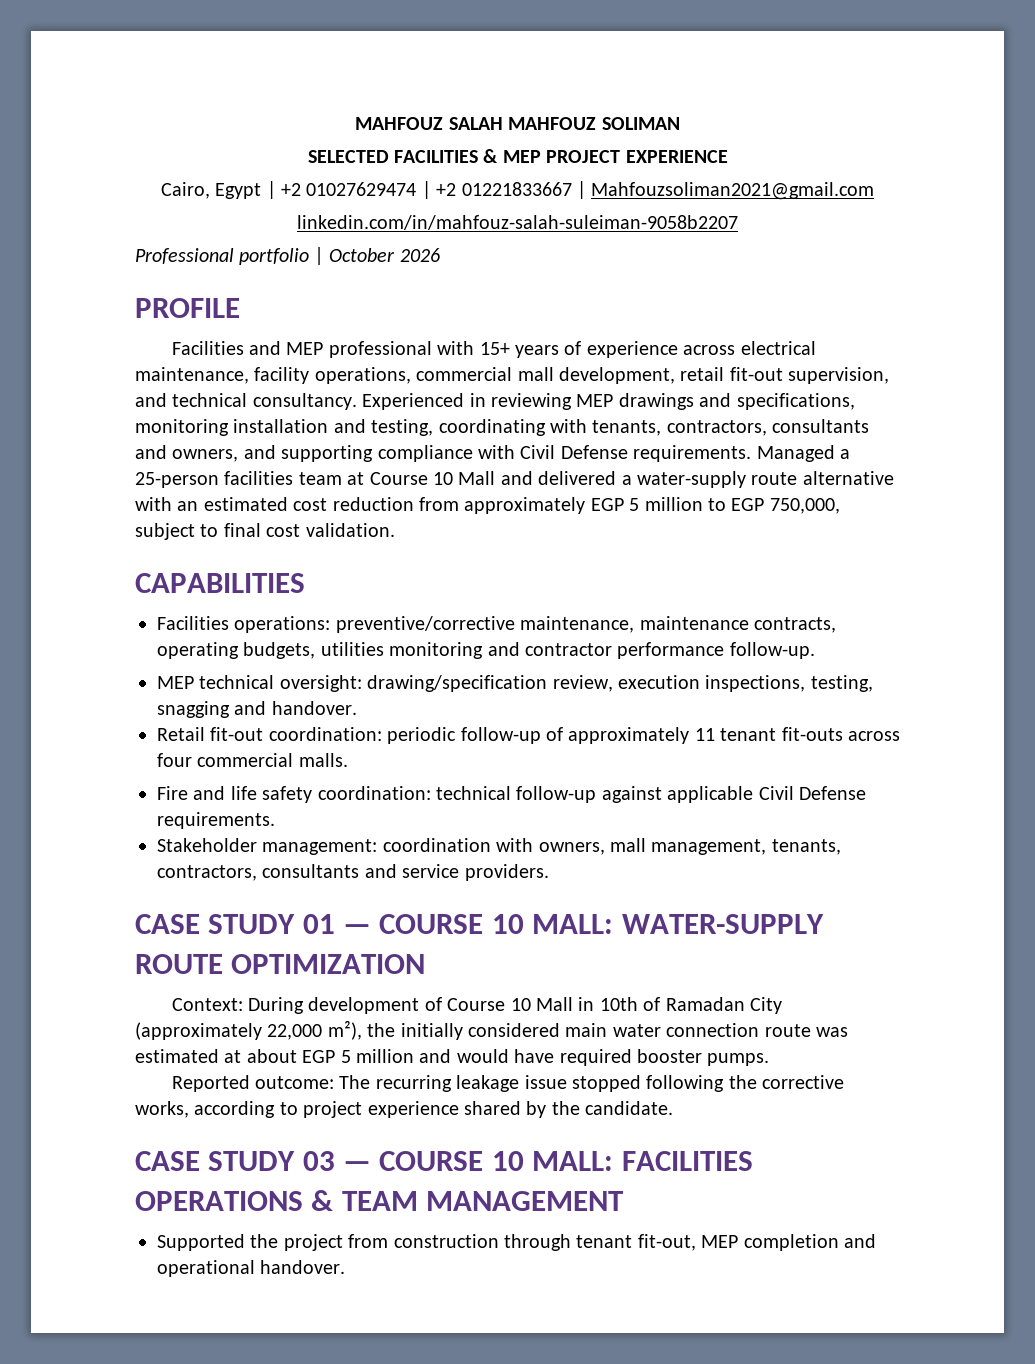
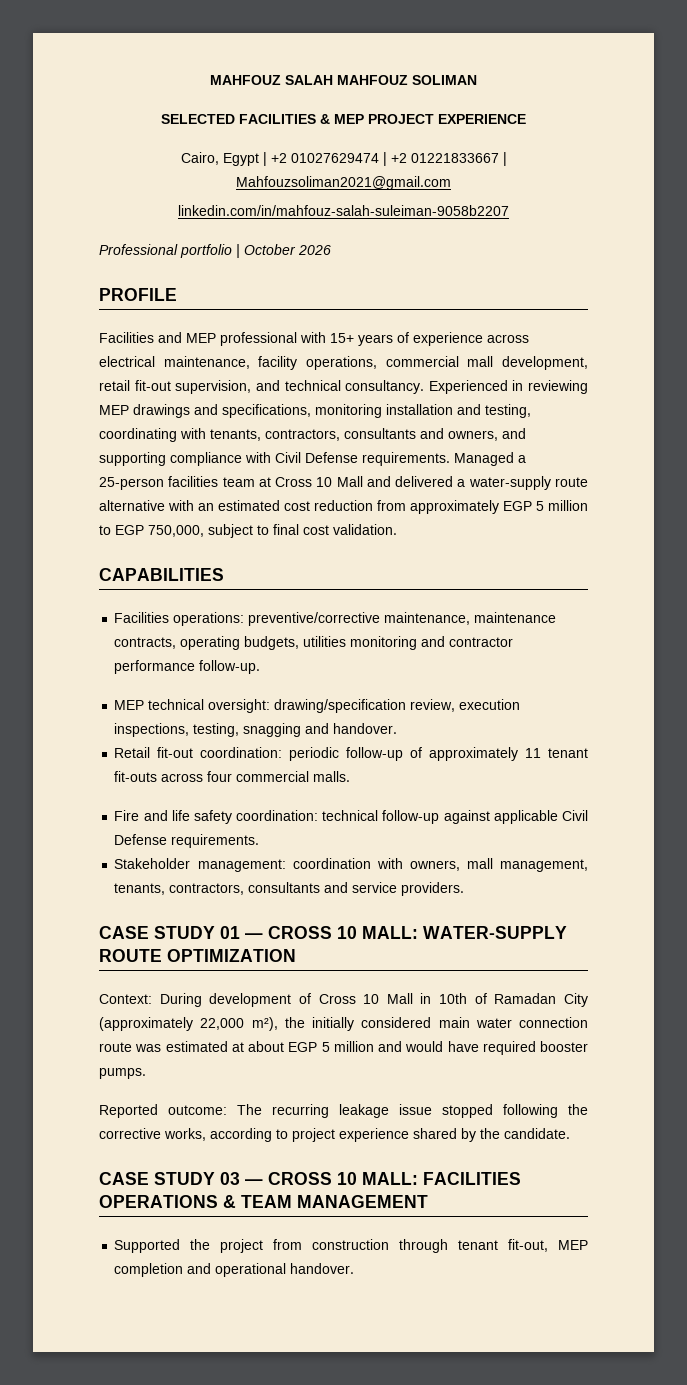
- Managed a 25-person facilities team at Course 10 Mall and delivered a water-supply route alternative with an estimated cost reduction from approximately EGP 5 million to EGP 750,000, subject to final cost validation.
+ Managed a 25-person facilities team at Cross 10 Mall and delivered a water-supply route alternative with an estimated cost reduction from approximately EGP 5 million to EGP 750,000, subject to final cost validation.
- CASE STUDY 01 — COURSE 10 MALL: WATER-SUPPLY ROUTE OPTIMIZATION
+ CASE STUDY 01 — CROSS 10 MALL: WATER-SUPPLY ROUTE OPTIMIZATION
- Context: During development of Course 10 Mall in 10th of Ramadan City (approximately 22,000 m²), the initially considered main water connection route was estimated at about EGP 5 million and would have required booster pumps.
+ Context: During development of Cross 10 Mall in 10th of Ramadan City (approximately 22,000 m²), the initially considered main water connection route was estimated at about EGP 5 million and would have required booster pumps.
- CASE STUDY 03 — COURSE 10 MALL: FACILITIES OPERATIONS & TEAM MANAGEMENT
+ CASE STUDY 03 — CROSS 10 MALL: FACILITIES OPERATIONS & TEAM MANAGEMENT

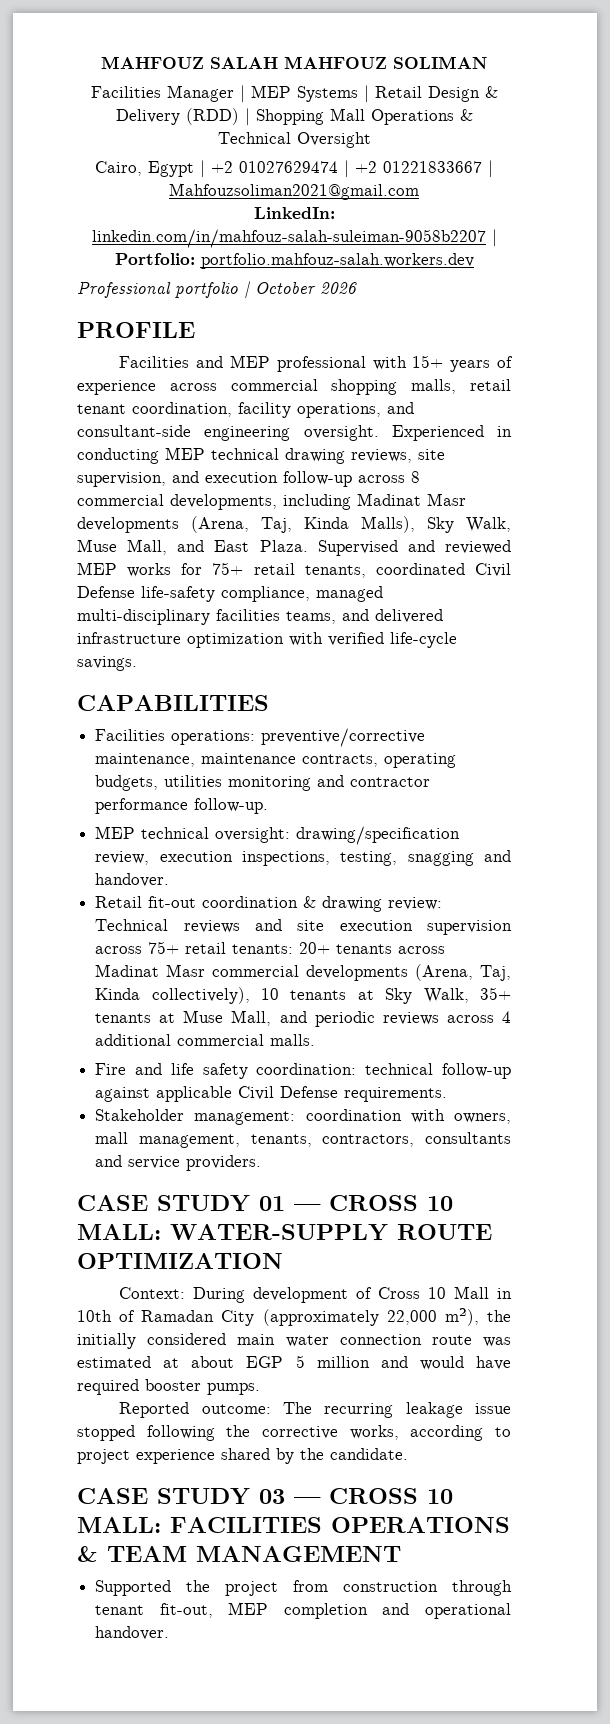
- SELECTED FACILITIES & MEP PROJECT EXPERIENCE
+ Facilities Manager | MEP Systems | Retail Design & Delivery (RDD) | Shopping Mall Operations & Technical Oversight
- linkedin.com/in/mahfouz-salah-suleiman-9058b2207
+ LinkedIn: linkedin.com/in/mahfouz-salah-suleiman-9058b2207 | Portfolio: portfolio.mahfouz-salah.workers.dev
- Facilities and MEP professional with 15+ years of experience across electrical maintenance, facility operations, commercial mall development, retail fit-out supervision, and technical consultancy. Experienced in reviewing MEP drawings and specifications, monitoring installation and testing, coordinating with tenants, contractors, consultants and owners, and supporting compliance with Civil Defense requirements. Managed a 25-person facilities team at Cross 10 Mall and delivered a water-supply route alternative with an estimated cost reduction from approximately EGP 5 million to EGP 750,000, subject to final cost validation.
+ Facilities and MEP professional with 15+ years of experience across commercial shopping malls, retail tenant coordination, facility operations, and consultant-side engineering oversight. Experienced in conducting MEP technical drawing reviews, site supervision, and execution follow-up across 8 commercial developments, including Madinat Masr developments (Arena, Taj, Kinda Malls), Sky Walk, Muse Mall, and East Plaza. Supervised and reviewed MEP works for 75+ retail tenants, coordinated Civil Defense life-safety compliance, managed multi-disciplinary facilities teams, and delivered infrastructure optimization with verified life-cycle savings.
- Retail fit-out coordination: periodic follow-up of approximately 11 tenant fit-outs across four commercial malls.
+ Retail fit-out coordination & drawing review: Technical reviews and site execution supervision across 75+ retail tenants: 20+ tenants across Madinat Masr commercial developments (Arena, Taj, Kinda collectively), 10 tenants at Sky Walk, 35+ tenants at Muse Mall, and periodic reviews across 4 additional commercial malls.

